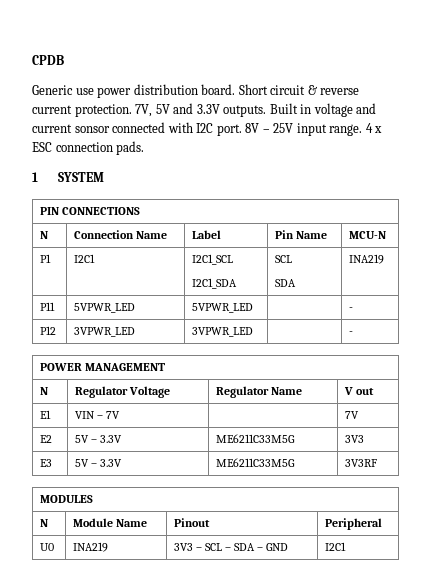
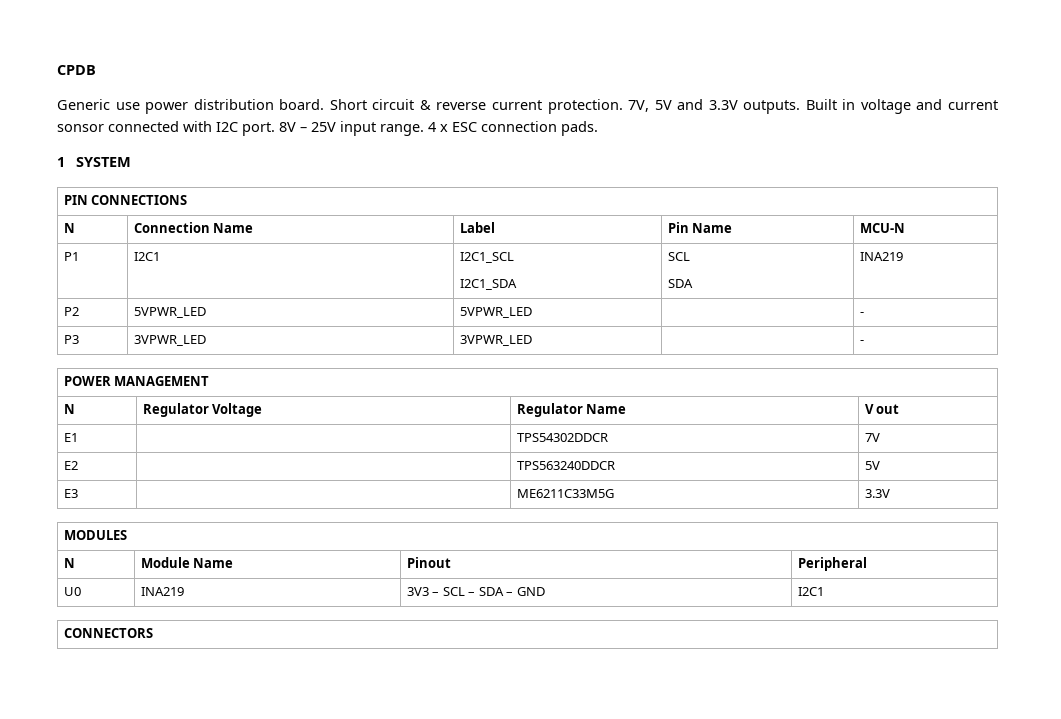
- P11 | 5VPWR_LED | 5VPWR_LED | | -
+ P2 | 5VPWR_LED | 5VPWR_LED | | -
- P12 | 3VPWR_LED | 3VPWR_LED | | -
+ P3 | 3VPWR_LED | 3VPWR_LED | | -
- E1 | VIN – 7V | | 7V
+ E1 | | TPS54302DDCR | 7V
- E2 | 5V – 3.3V | ME6211C33M5G | 3V3
- E3 | 5V – 3.3V | ME6211C33M5G | 3V3RF
+ E2 | | TPS563240DDCR | 5V
+ E3 | | ME6211C33M5G | 3.3V
+ CONNECTORS

